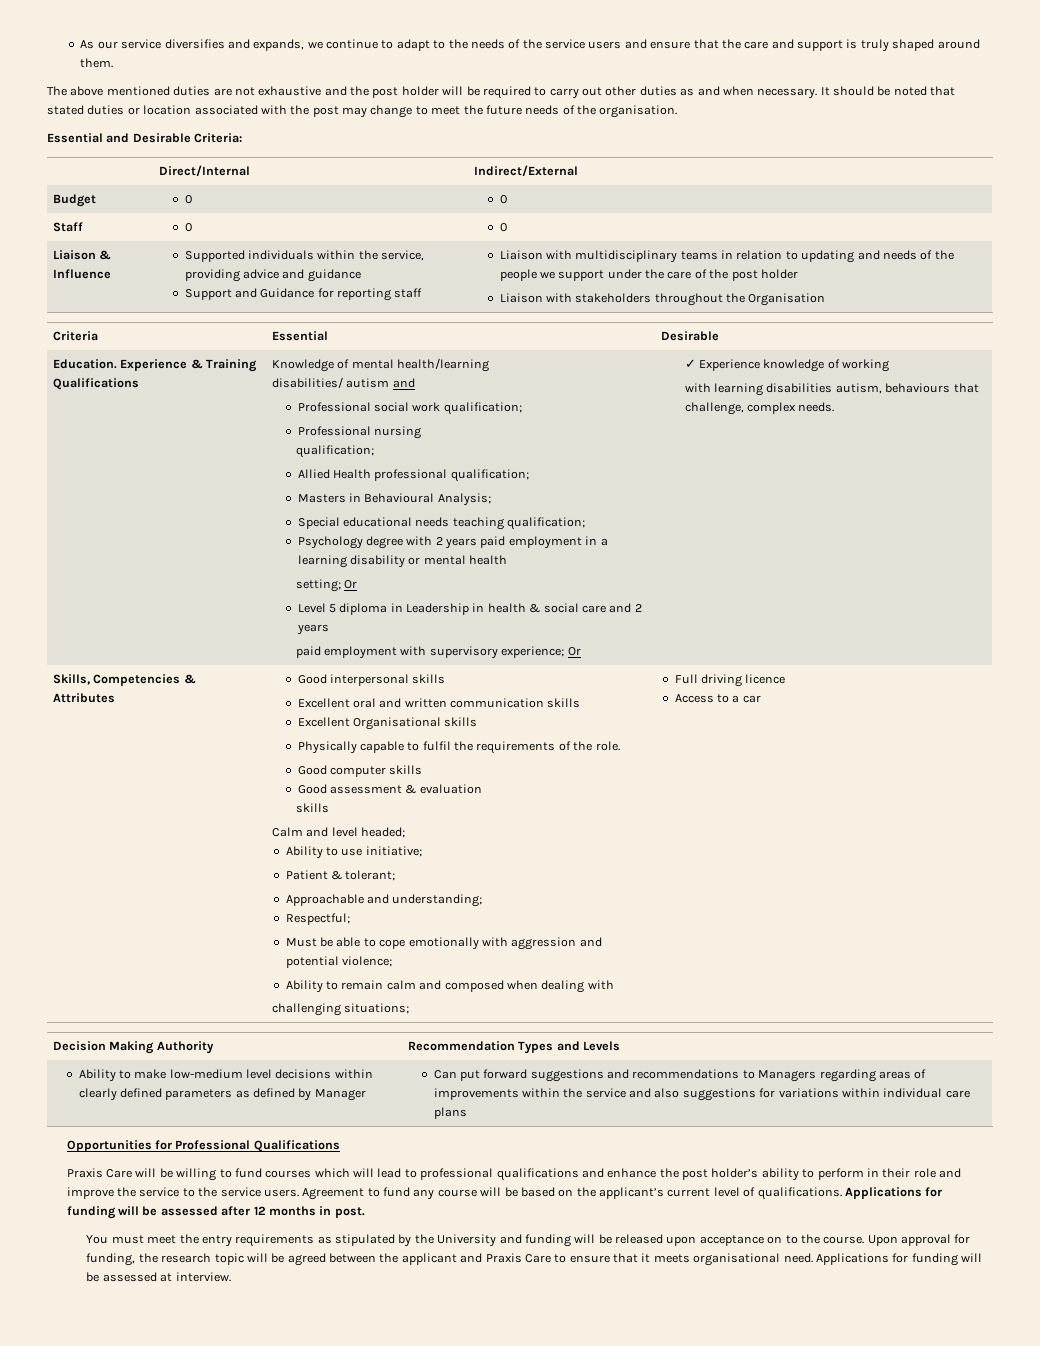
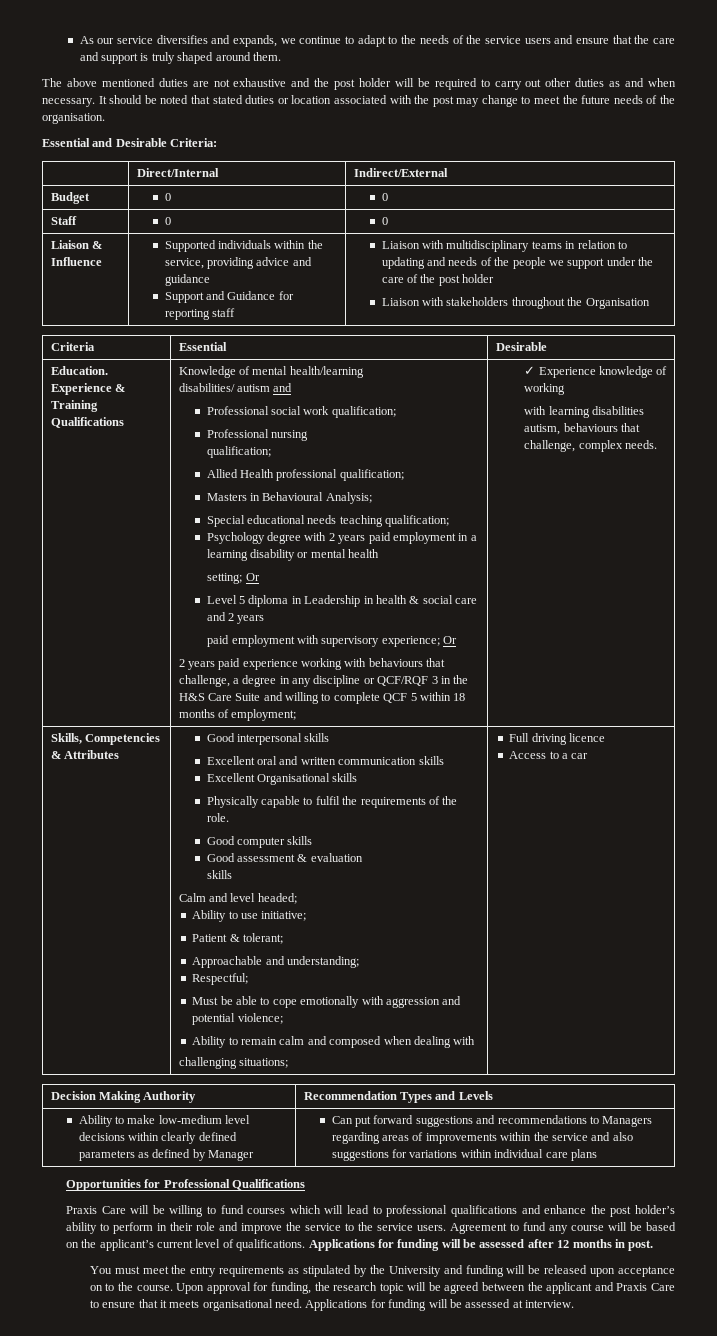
+ 2 years paid experience working with behaviours that challenge, a degree in any discipline or QCF/RQF 3 in the H&S Care Suite and willing to complete QCF 5 within 18 months of employment;

